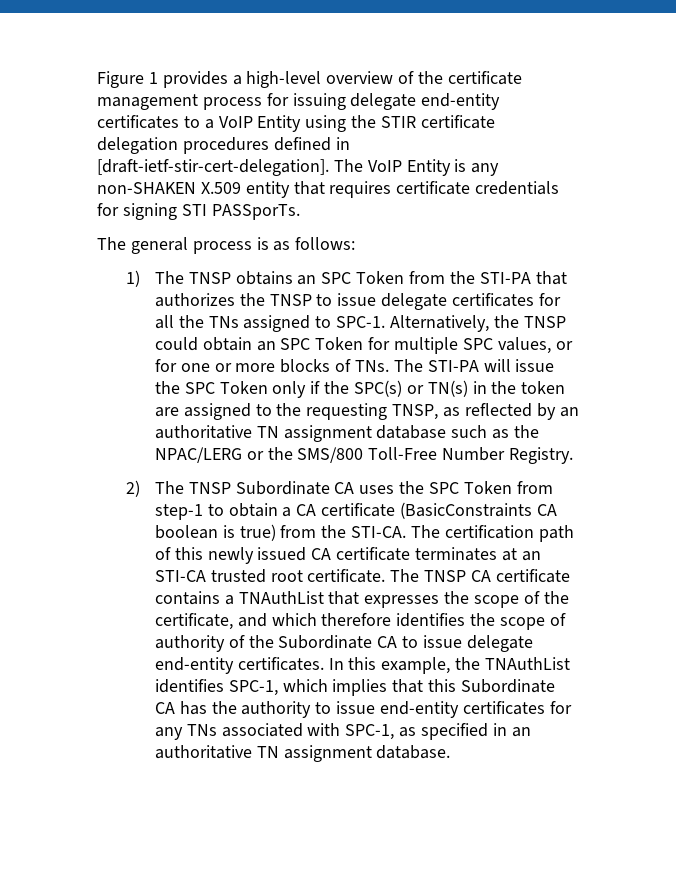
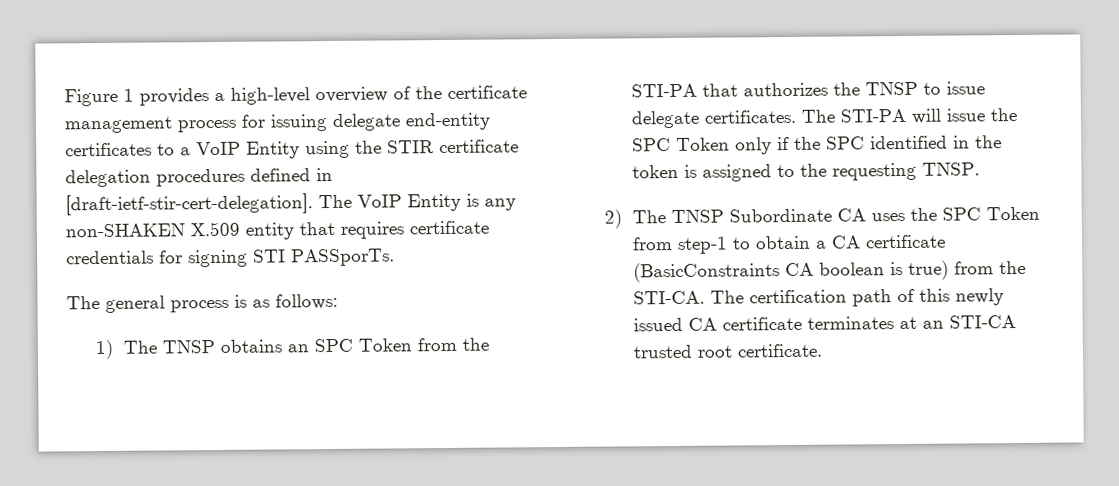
- 1) The TNSP obtains an SPC Token from the STI-PA that authorizes the TNSP to issue delegate certificates for all the TNs assigned to SPC-1. Alternatively, the TNSP could obtain an SPC Token for multiple SPC values, or for one or more blocks of TNs. The STI-PA will issue the SPC Token only if the SPC(s) or TN(s) in the token are assigned to the requesting TNSP, as reflected by an authoritative TN assignment database such as the NPAC/LERG or the SMS/800 Toll-Free Number Registry.
+ 1) The TNSP obtains an SPC Token from the STI-PA that authorizes the TNSP to issue delegate certificates. The STI-PA will issue the SPC Token only if the SPC identified in the token is assigned to the requesting TNSP.
- The TNSP CA certificate contains a TNAuthList that expresses the scope of the certificate, and which therefore identifies the scope of authority of the Subordinate CA to issue delegate end-entity certificates. In this example, the TNAuthList identifies SPC-1, which implies that this Subordinate CA has the authority to issue end-entity certificates for any TNs associated with SPC-1, as specified in an authoritative TN assignment database.

